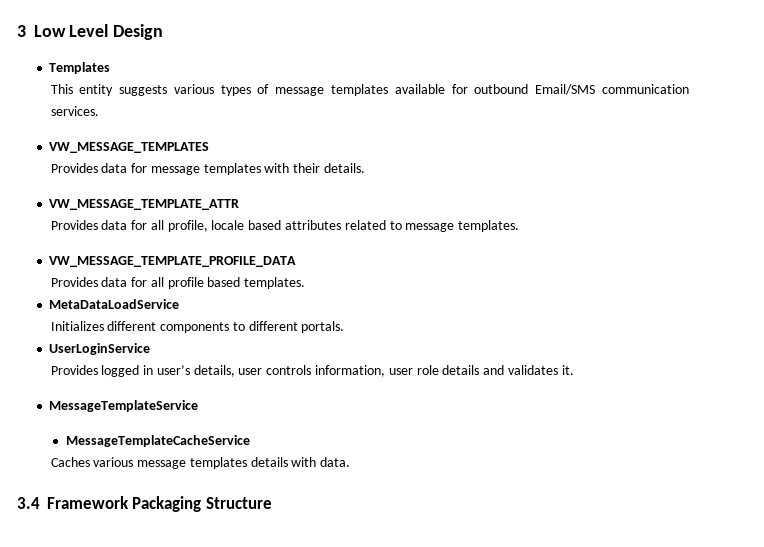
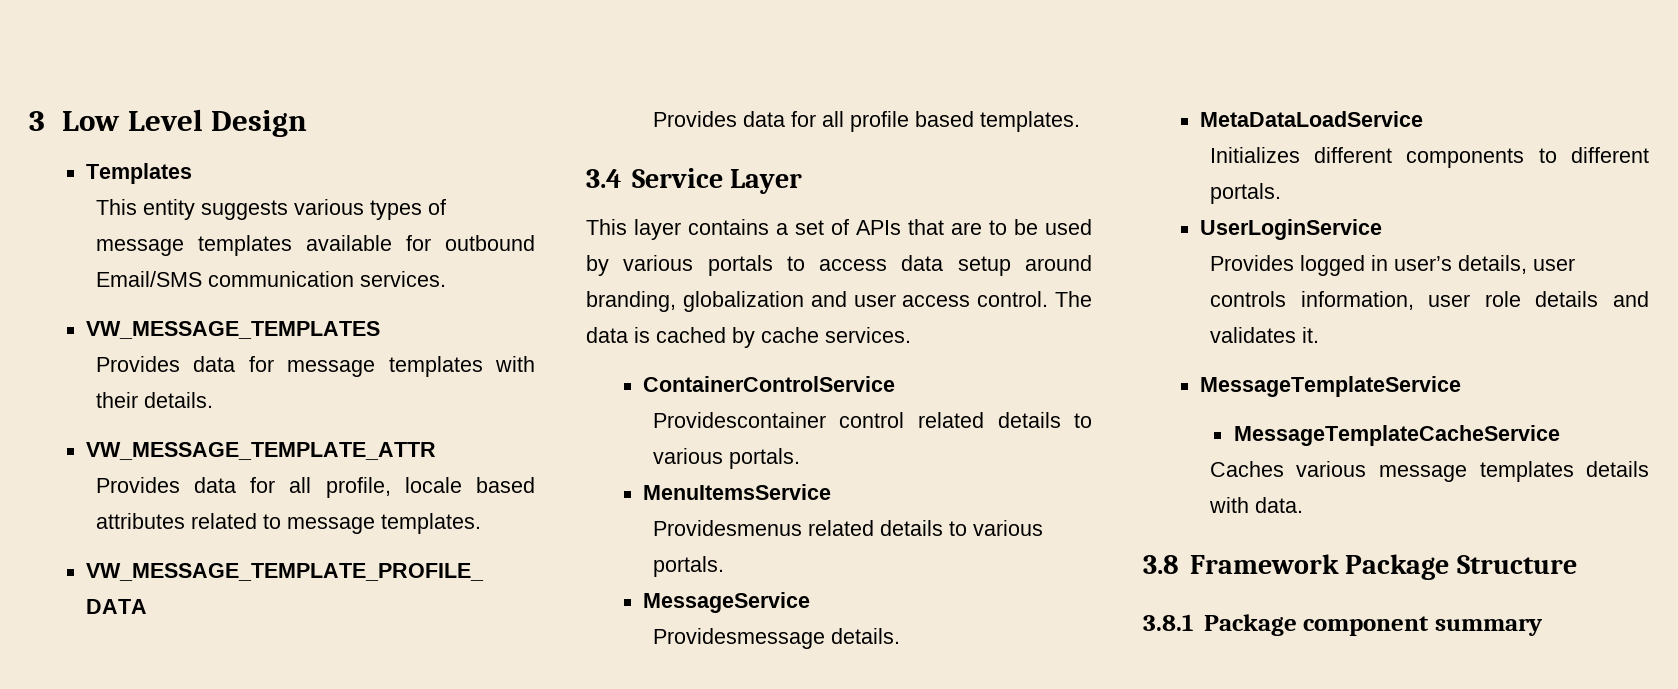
+ 3.4 Service Layer
+ This layer contains a set of APIs that are to be used by various portals to access data setup around branding, globalization and user access control. The data is cached by cache services.
+ ContainerControlService
+ Providescontainer control related details to various portals.
+ MenuItemsService
+ Providesmenus related details to various portals.
+ MessageService
+ Providesmessage details.
- 3.4 Framework Packaging Structure
+ 3.8 Framework Package Structure
+ 3.8.1 Package component summary

